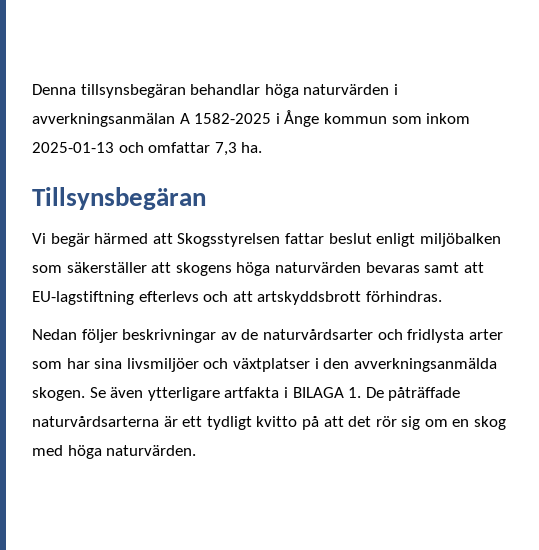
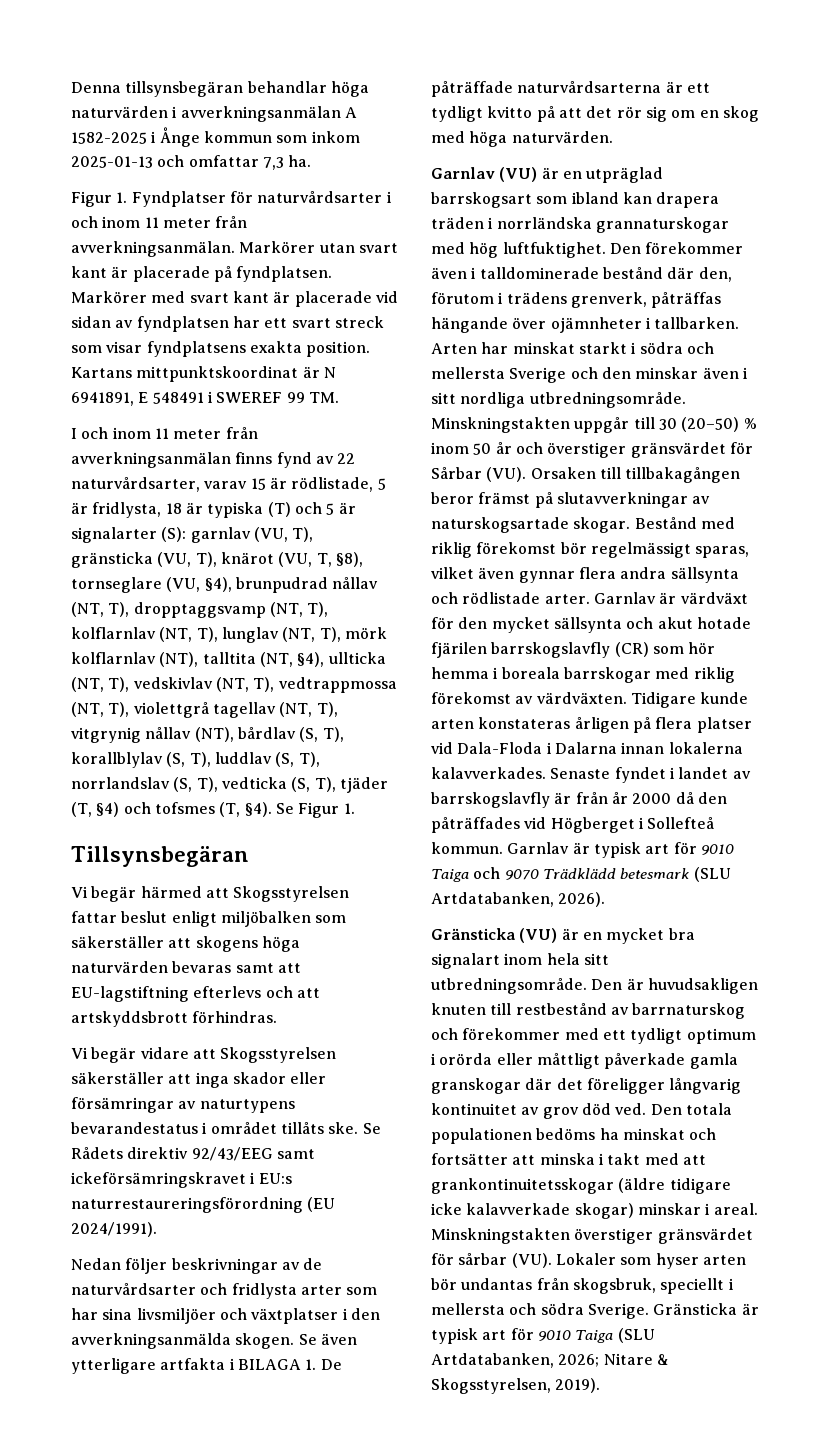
+ Figur 1. Fyndplatser för naturvårdsarter i och inom 11 meter från avverkningsanmälan. Markörer utan svart kant är placerade på fyndplatsen. Markörer med svart kant är placerade vid sidan av fyndplatsen har ett svart streck som visar fyndplatsens exakta position. Kartans mittpunktskoordinat är N 6941891, E 548491 i SWEREF 99 TM.
+ I och inom 11 meter från avverkningsanmälan finns fynd av 22 naturvårdsarter, varav 15 är rödlistade, 5 är fridlysta, 18 är typiska (T) och 5 är signalarter (S): garnlav (VU, T), gränsticka (VU, T), knärot (VU, T, §8), tornseglare (VU, §4), brunpudrad nållav (NT, T), dropptaggsvamp (NT, T), kolflarnlav (NT, T), lunglav (NT, T), mörk kolflarnlav (NT), talltita (NT, §4), ullticka (NT, T), vedskivlav (NT, T), vedtrappmossa (NT, T), violettgrå tagellav (NT, T), vitgrynig nållav (NT), bårdlav (S, T), korallblylav (S, T), luddlav (S, T), norrlandslav (S, T), vedticka (S, T), tjäder (T, §4) och tofsmes (T, §4). Se Figur 1.
+ Vi begär vidare att Skogsstyrelsen säkerställer att inga skador eller försämringar av naturtypens bevarandestatus i området tillåts ske. Se Rådets direktiv 92/43/EEG samt ickeförsämringskravet i EU:s naturrestaureringsförordning (EU 2024/1991).
+ Garnlav (VU) är en utpräglad barrskogsart som ibland kan drapera träden i norrländska grannaturskogar med hög luftfuktighet. Den förekommer även i talldominerade bestånd där den, förutom i trädens grenverk, påträffas hängande över ojämnheter i tallbarken. Arten har minskat starkt i södra och mellersta Sverige och den minskar även i sitt nordliga utbredningsområde. Minskningstakten uppgår till 30 (20–50) % inom 50 år och överstiger gränsvärdet för Sårbar (VU). Orsaken till tillbakagången beror främst på slutavverkningar av naturskogsartade skogar. Bestånd med riklig förekomst bör regelmässigt sparas, vilket även gynnar flera andra sällsynta och rödlistade arter. Garnlav är värdväxt för den mycket sällsynta och akut hotade fjärilen barrskogslavfly (CR) som hör hemma i boreala barrskogar med riklig förekomst av värdväxten. Tidigare kunde arten konstateras årligen på flera platser vid Dala-Floda i Dalarna innan lokalerna kalavverkades. Senaste fyndet i landet av barrskogslavfly är från år 2000 då den påträffades vid Högberget i Sollefteå kommun. Garnlav är typisk art för 9010 Taiga och 9070 Trädklädd betesmark (SLU Artdatabanken, 2026).
+ Gränsticka (VU) är en mycket bra signalart inom hela sitt utbredningsområde. Den är huvudsakligen knuten till restbestånd av barrnaturskog och förekommer med ett tydligt optimum i orörda eller måttligt påverkade gamla granskogar där det föreligger långvarig kontinuitet av grov död ved. Den totala populationen bedöms ha minskat och fortsätter att minska i takt med att grankontinuitetsskogar (äldre tidigare icke kalavverkade skogar) minskar i areal. Minskningstakten överstiger gränsvärdet för sårbar (VU). Lokaler som hyser arten bör undantas från skogsbruk, speciellt i mellersta och södra Sverige. Gränsticka är typisk art för 9010 Taiga (SLU Artdatabanken, 2026; Nitare & Skogsstyrelsen, 2019).

